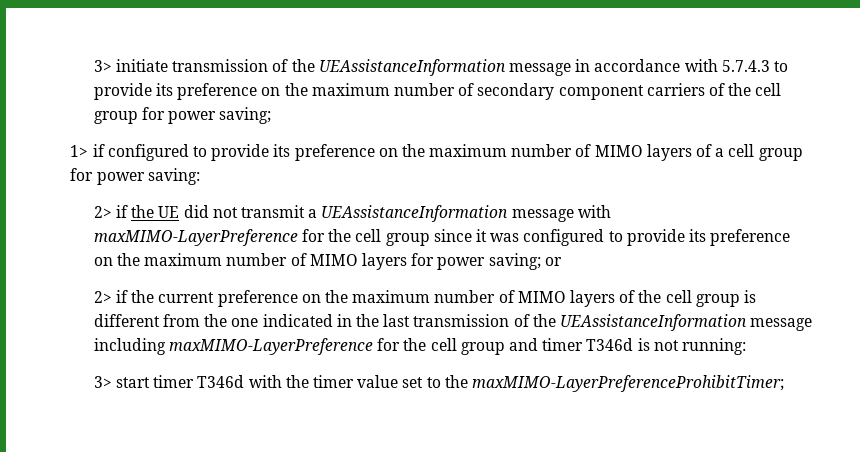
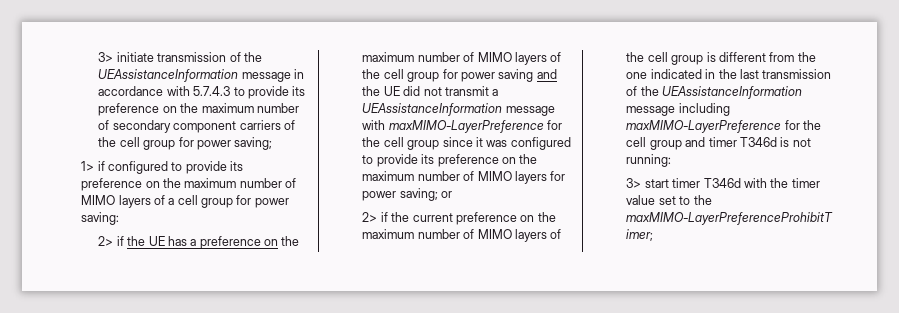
- 2> if the UE did not transmit a UEAssistanceInformation message with maxMIMO-LayerPreference for the cell group since it was configured to provide its preference on the maximum number of MIMO layers for power saving; or
+ 2> if the UE has a preference on the maximum number of MIMO layers of the cell group for power saving and the UE did not transmit a UEAssistanceInformation message with maxMIMO-LayerPreference for the cell group since it was configured to provide its preference on the maximum number of MIMO layers for power saving; or

